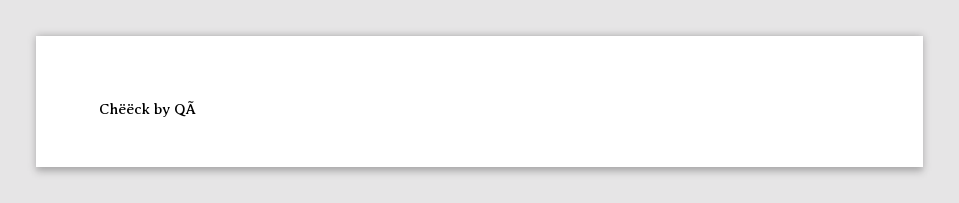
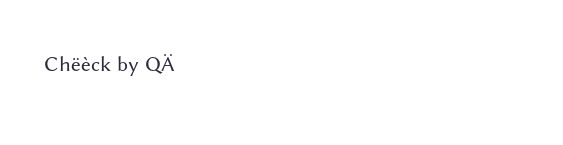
- Chëëck by QÃ
+ Chëèck by QÄ

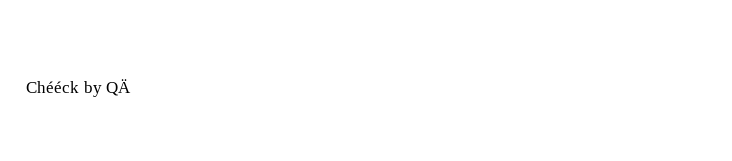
- Chëèck by QÄ
+ Chééck by QÄ

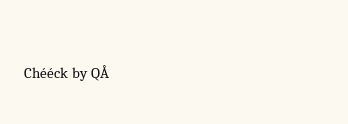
- Chééck by QÄ
+ Chééck by QÅ

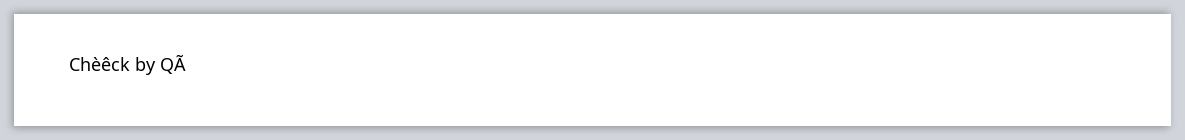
- Chééck by QÅ
+ Chèêck by QÃ

